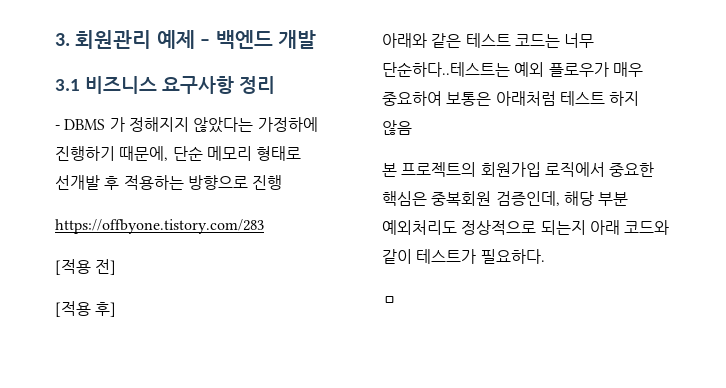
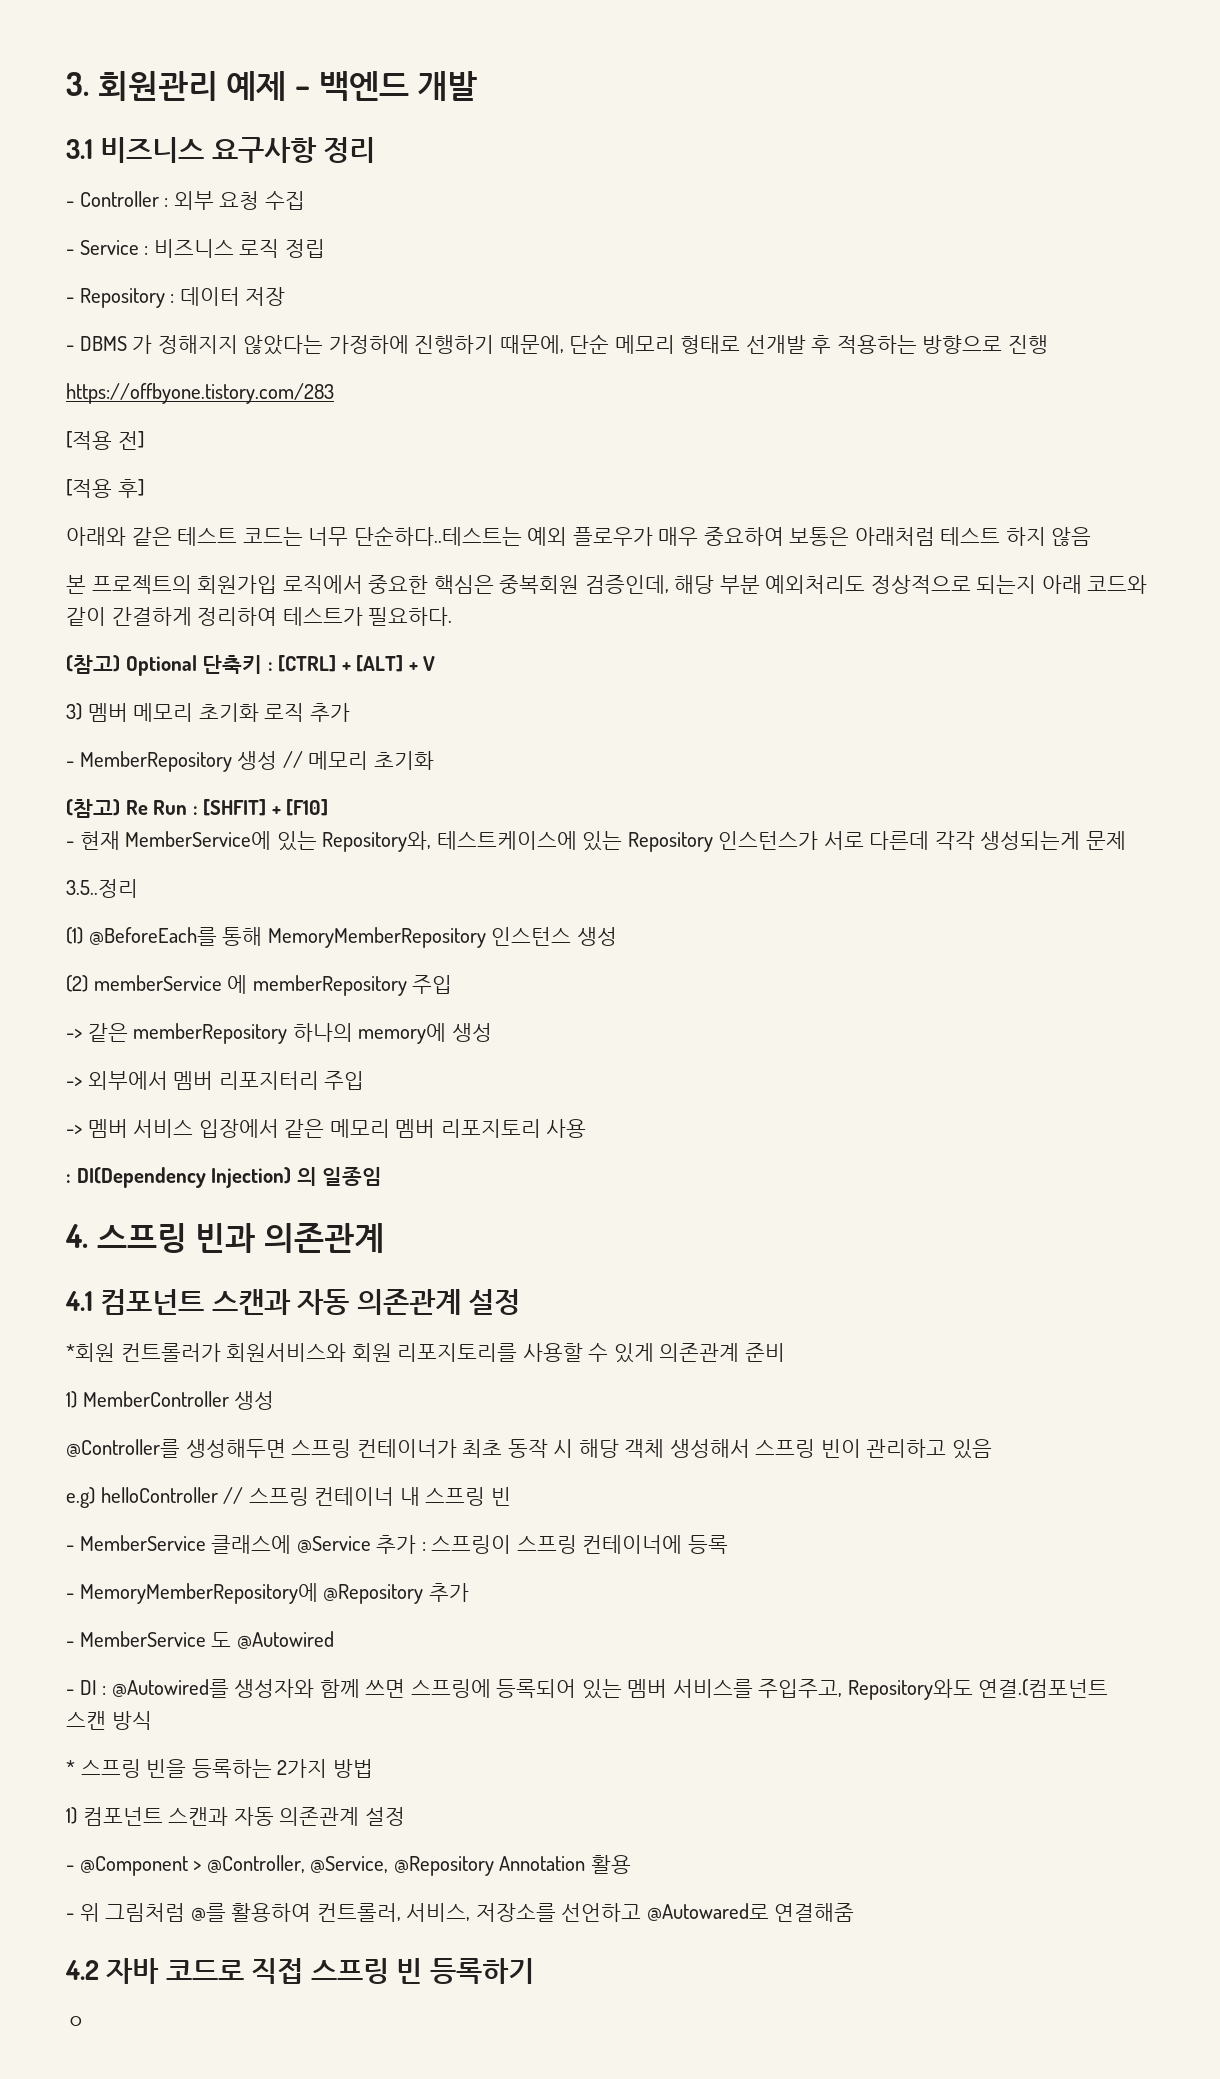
+ - Controller : 외부 요청 수집
+ - Service : 비즈니스 로직 정립
+ - Repository : 데이터 저장
- 본 프로젝트의 회원가입 로직에서 중요한 핵심은 중복회원 검증인데, 해당 부분 예외처리도 정상적으로 되는지 아래 코드와 같이 테스트가 필요하다.
+ 본 프로젝트의 회원가입 로직에서 중요한 핵심은 중복회원 검증인데, 해당 부분 예외처리도 정상적으로 되는지 아래 코드와 같이 간결하게 정리하여 테스트가 필요하다.
- ㅁ
+ (참고) Optional 단축키 : [CTRL] + [ALT] + V
+ 3) 멤버 메모리 초기화 로직 추가
+ - MemberRepository 생성 // 메모리 초기화
+ (참고) Re Run : [SHFIT] + [F10]
+ - 현재 MemberService에 있는 Repository와, 테스트케이스에 있는 Repository 인스턴스가 서로 다른데 각각 생성되는게 문제
+ 3.5..정리
+ (1) @BeforeEach를 통해 MemoryMemberRepository 인스턴스 생성
+ (2) memberService 에 memberRepository 주입
+ -> 같은 memberRepository 하나의 memory에 생성
+ -> 외부에서 멤버 리포지터리 주입
+ -> 멤버 서비스 입장에서 같은 메모리 멤버 리포지토리 사용
+ : DI(Dependency Injection) 의 일종임
+ 4. 스프링 빈과 의존관계
+ 4.1 컴포넌트 스캔과 자동 의존관계 설정
+ *회원 컨트롤러가 회원서비스와 회원 리포지토리를 사용할 수 있게 의존관계 준비
+ 1) MemberController 생성
+ @Controller를 생성해두면 스프링 컨테이너가 최초 동작 시 해당 객체 생성해서 스프링 빈이 관리하고 있음
+ e.g) helloController // 스프링 컨테이너 내 스프링 빈
+ - MemberService 클래스에 @Service 추가 : 스프링이 스프링 컨테이너에 등록
+ - MemoryMemberRepository에 @Repository 추가
+ - MemberService 도 @Autowired
+ - DI : @Autowired를 생성자와 함께 쓰면 스프링에 등록되어 있는 멤버 서비스를 주입주고, Repository와도 연결.(컴포넌트 스캔 방식
+ * 스프링 빈을 등록하는 2가지 방법
+ 1) 컴포넌트 스캔과 자동 의존관계 설정
+ - @Component > @Controller, @Service, @Repository Annotation 활용
+ - 위 그림처럼 @를 활용하여 컨트롤러, 서비스, 저장소를 선언하고 @Autowared로 연결해줌
+ 4.2 자바 코드로 직접 스프링 빈 등록하기
+ ㅇ

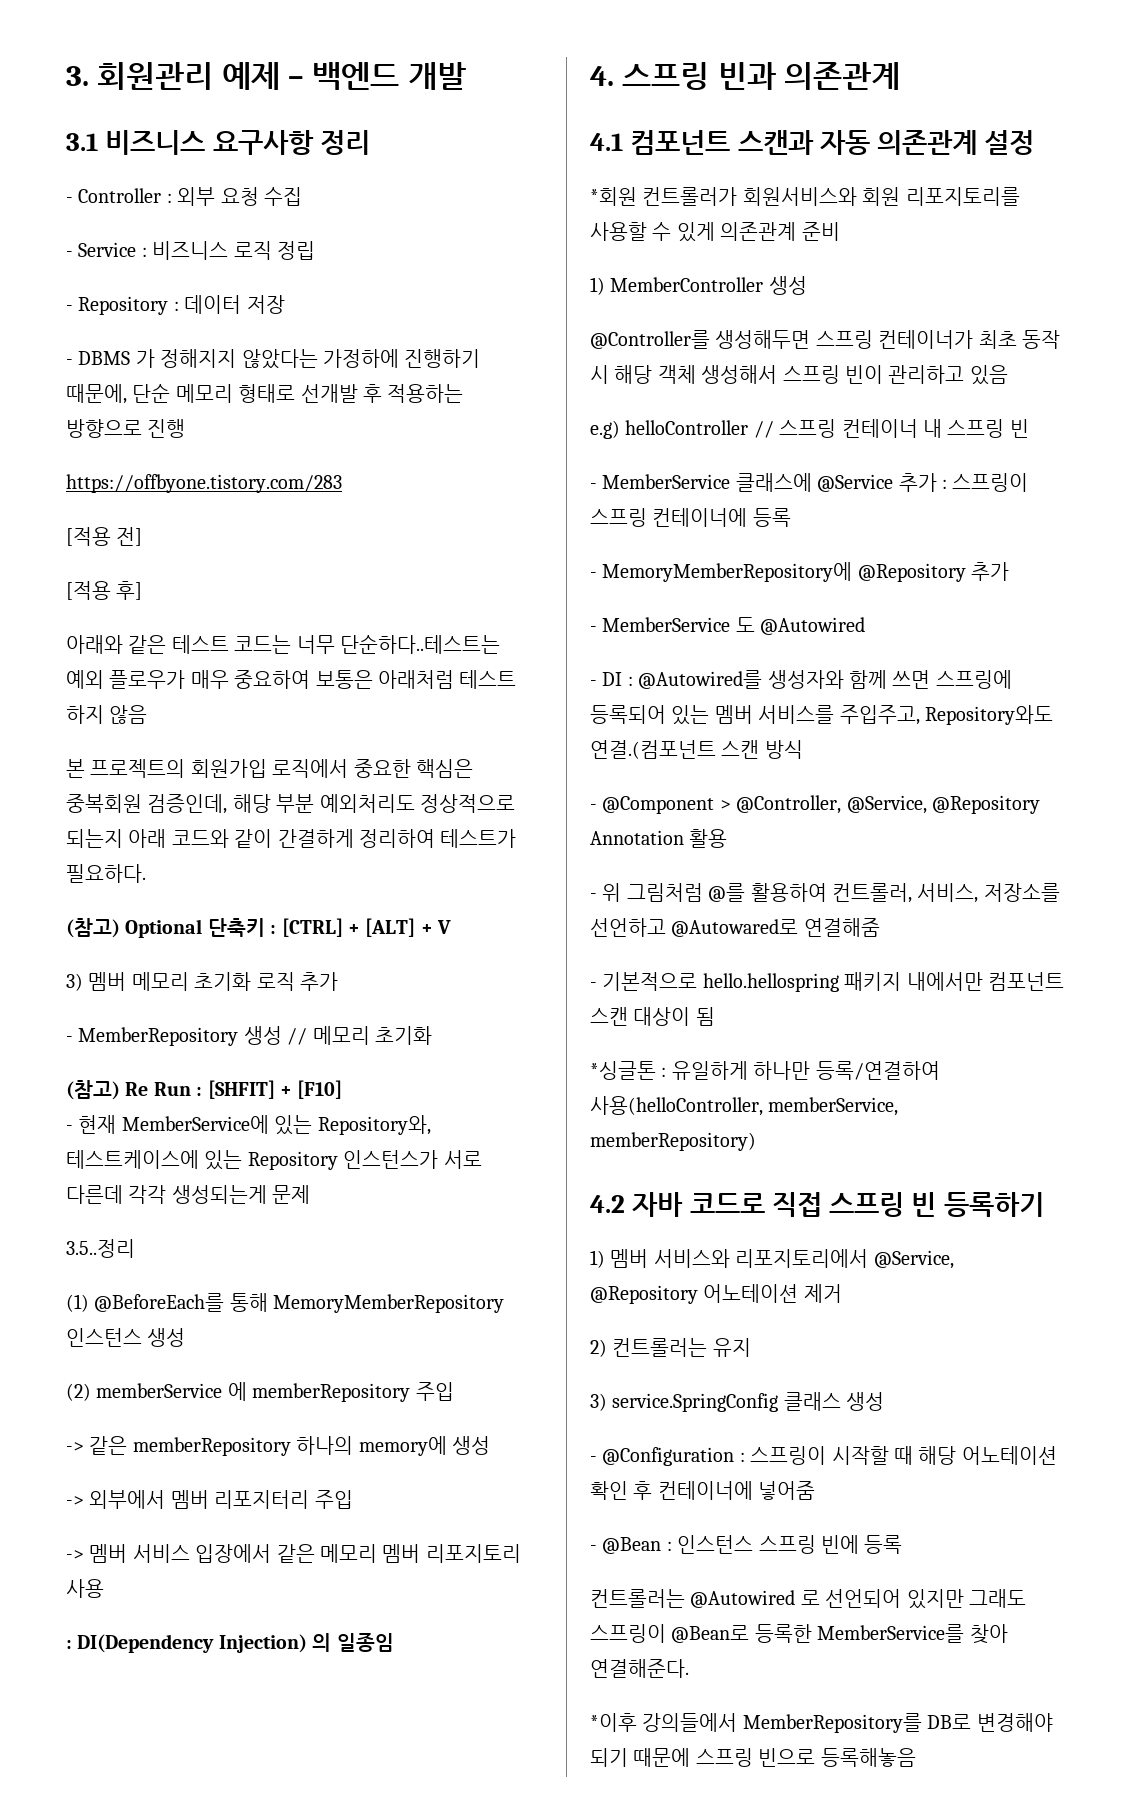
- * 스프링 빈을 등록하는 2가지 방법
- 1) 컴포넌트 스캔과 자동 의존관계 설정
+ - 기본적으로 hello.hellospring 패키지 내에서만 컴포넌트 스캔 대상이 됨
+ *싱글톤 : 유일하게 하나만 등록/연결하여 사용(helloController, memberService, memberRepository)
- ㅇ
+ 1) 멤버 서비스와 리포지토리에서 @Service, @Repository 어노테이션 제거
+ 2) 컨트롤러는 유지
+ 3) service.SpringConfig 클래스 생성
+ - @Configuration : 스프링이 시작할 때 해당 어노테이션 확인 후 컨테이너에 넣어줌
+ - @Bean : 인스턴스 스프링 빈에 등록
+ 컨트롤러는 @Autowired 로 선언되어 있지만 그래도 스프링이 @Bean로 등록한 MemberService를 찾아 연결해준다.
+ *이후 강의들에서 MemberRepository를 DB로 변경해야 되기 때문에 스프링 빈으로 등록해놓음

